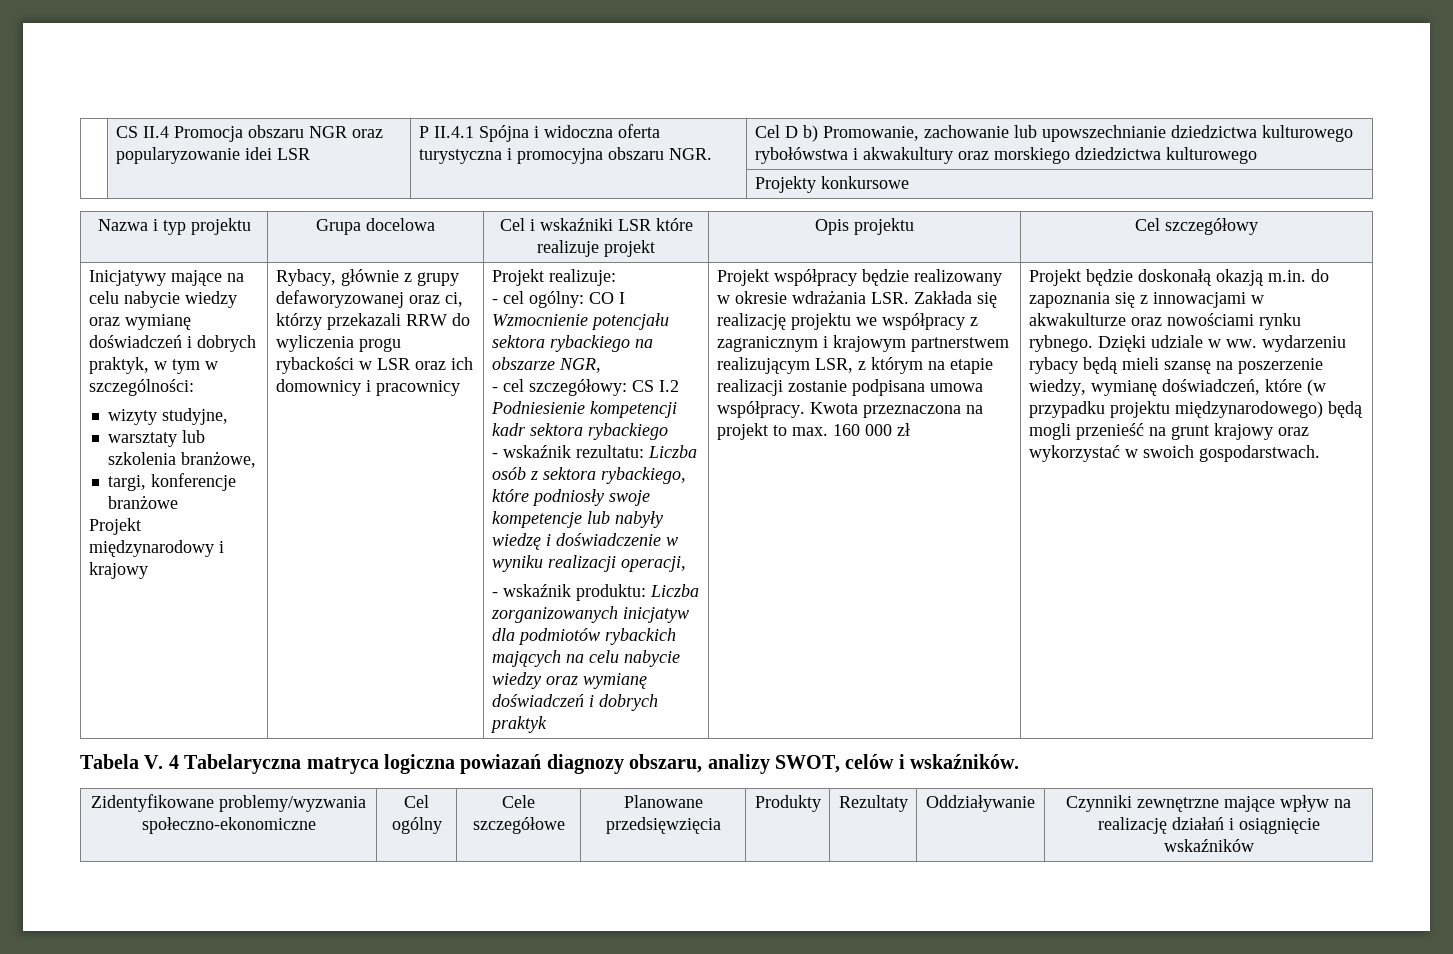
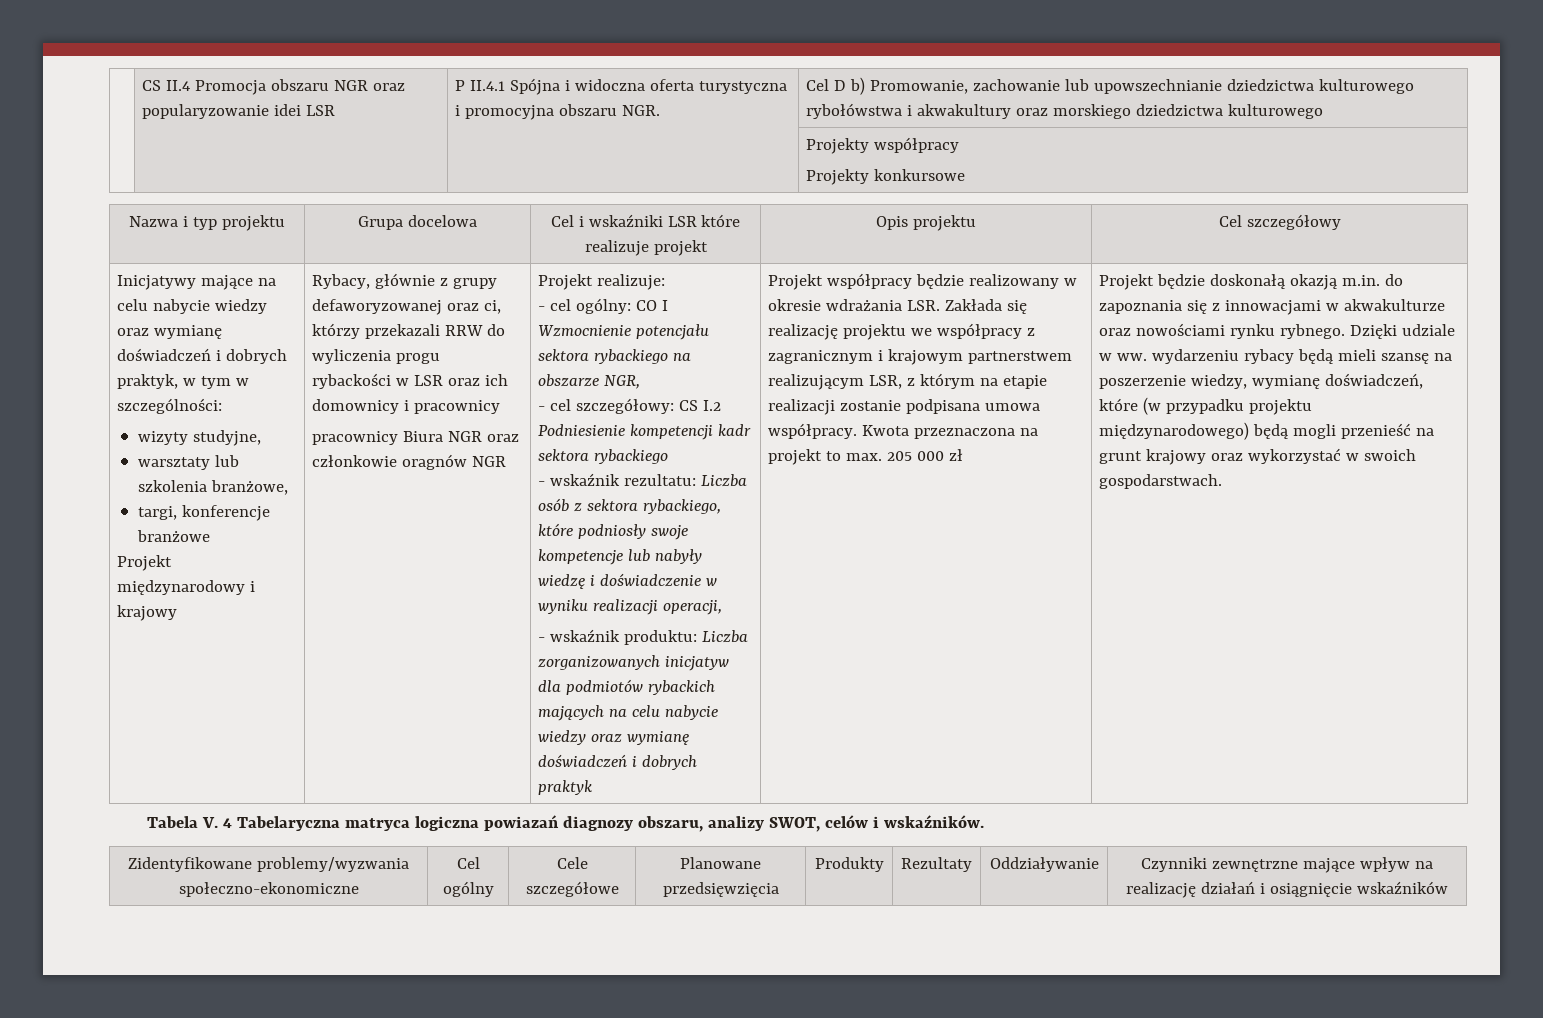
- | | | Projekty konkursowe
+ | | | Projekty współpracy
+ Projekty konkursowe
+ pracownicy Biura NGR oraz członkowie oragnów NGR
- Kwota przeznaczona na projekt to max. 160 000 zł
+ Kwota przeznaczona na projekt to max. 205 000 zł

